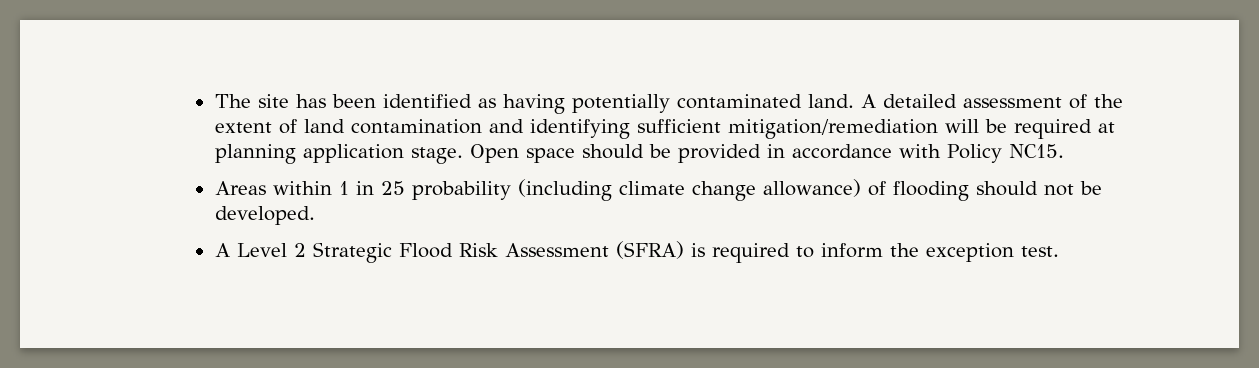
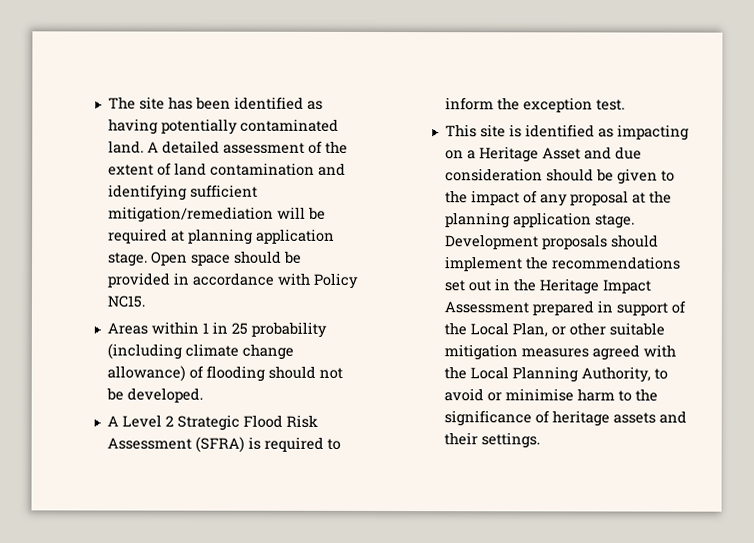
+ This site is identified as impacting on a Heritage Asset and due consideration should be given to the impact of any proposal at the planning application stage. Development proposals should implement the recommendations set out in the Heritage Impact Assessment prepared in support of the Local Plan, or other suitable mitigation measures agreed with the Local Planning Authority, to avoid or minimise harm to the significance of heritage assets and their settings.

